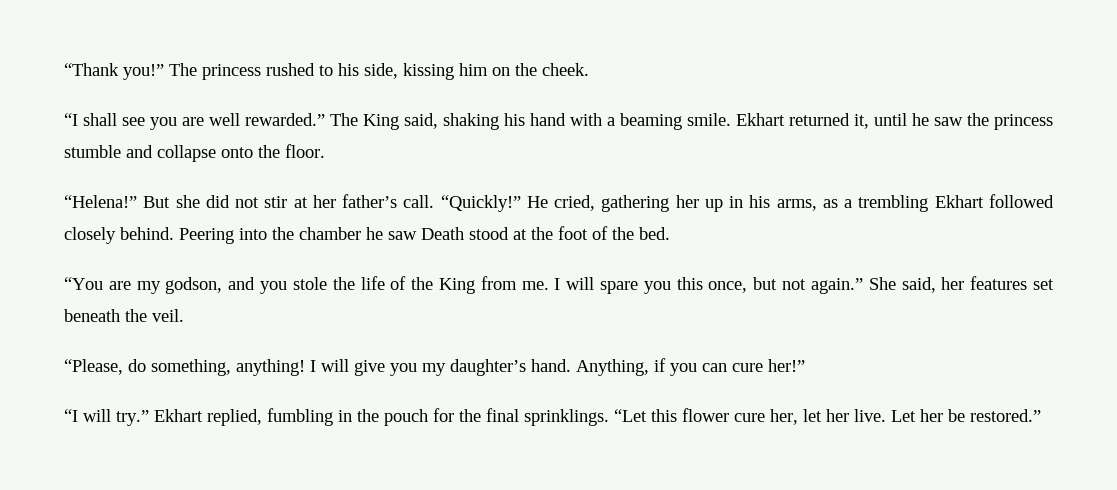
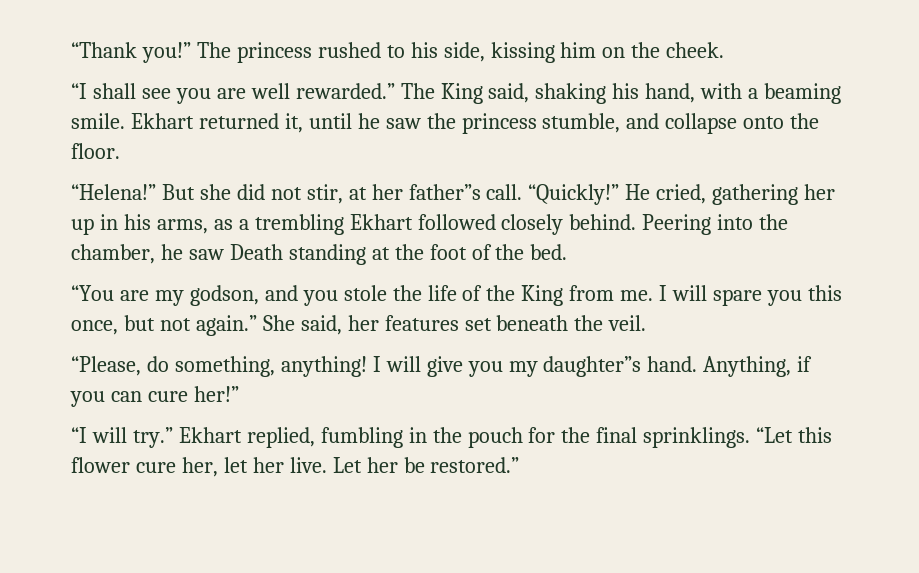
- The King said, shaking his hand with a beaming smile.
+ The King said, shaking his hand, with a beaming smile.
- Ekhart returned it, until he saw the princess stumble and collapse onto the floor.
+ Ekhart returned it, until he saw the princess stumble, and collapse onto the floor.
- But she did not stir at her father’s call.
+ But she did not stir, at her father”s call.
- Peering into the chamber he saw Death stood at the foot of the bed.
+ Peering into the chamber, he saw Death standing at the foot of the bed.
- I will give you my daughter’s hand.
+ I will give you my daughter”s hand.

